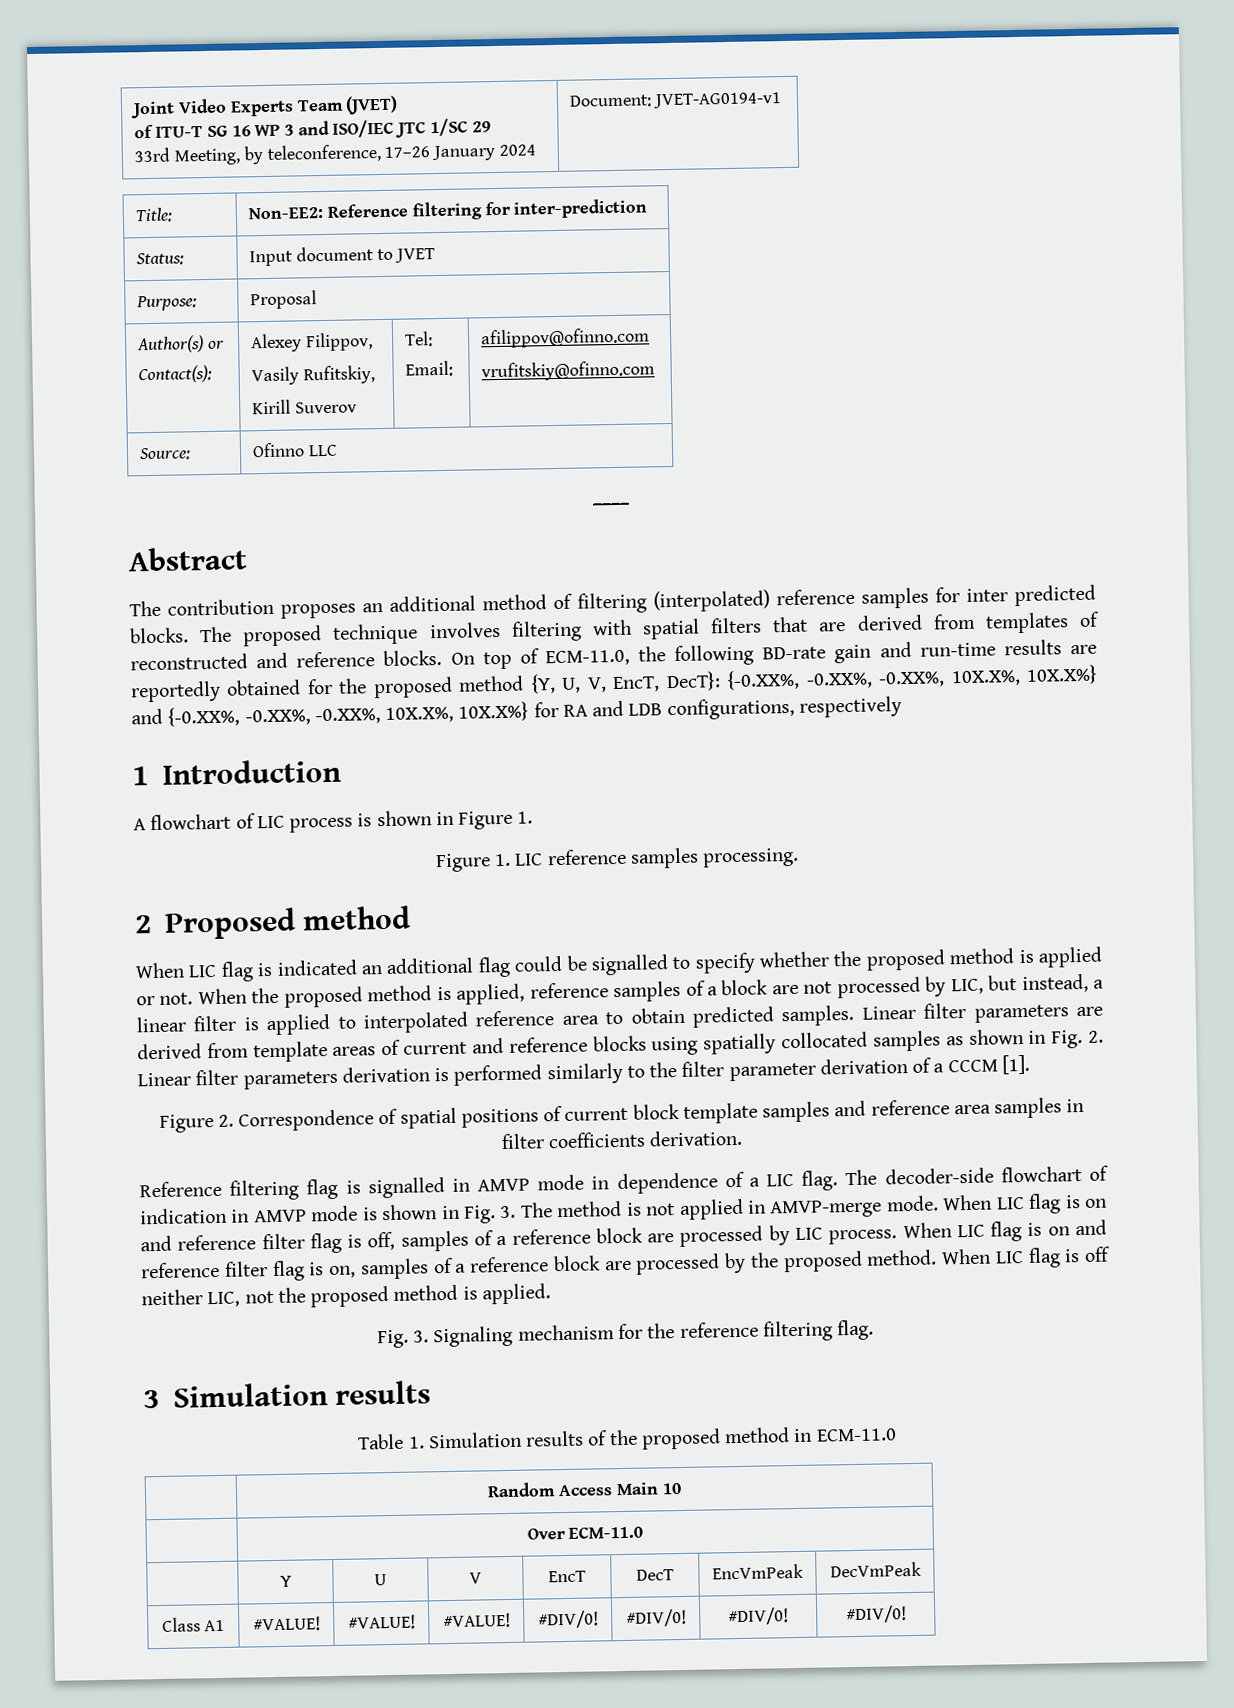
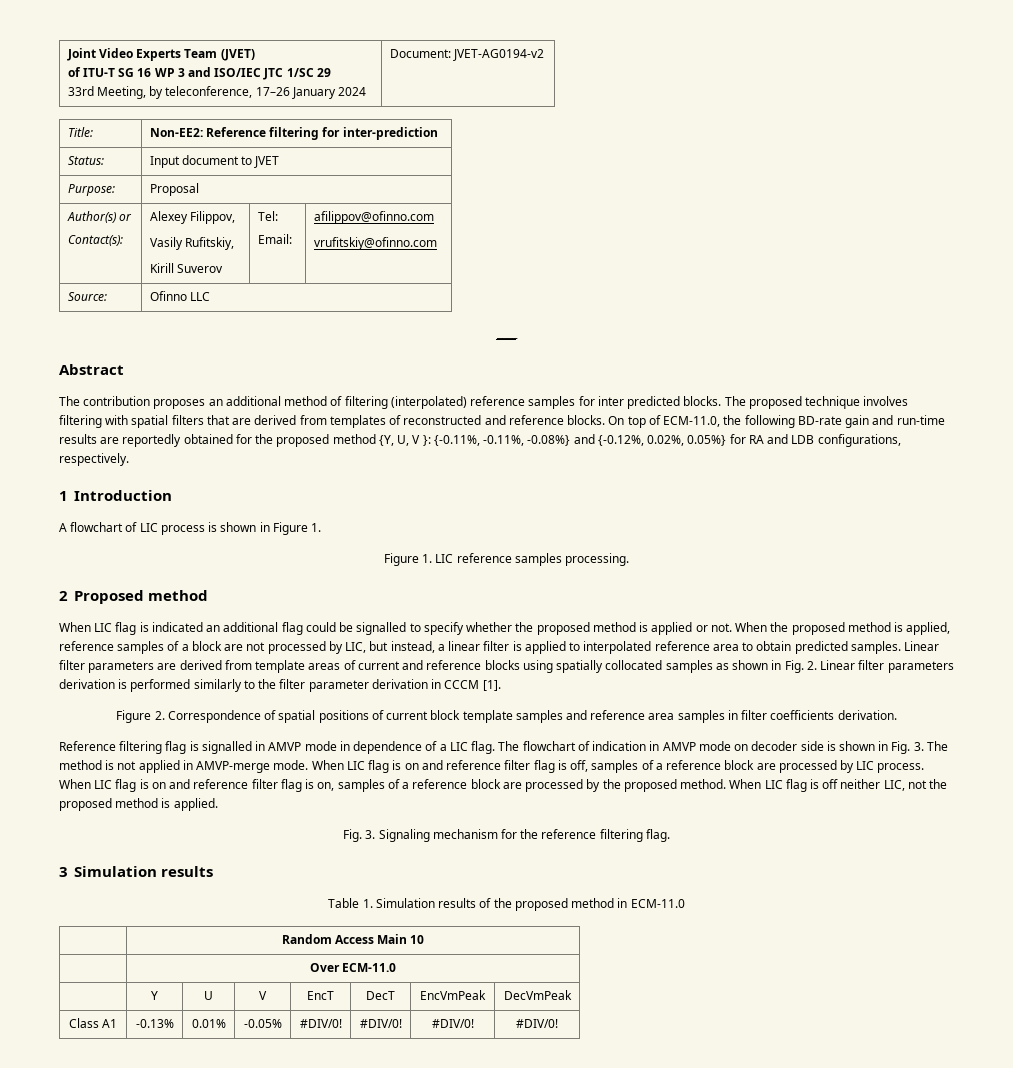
  Joint Video Experts Team (JVET)
  of ITU-T SG 16 WP 3 and ISO/IEC JTC 1/SC 29
- 33rd Meeting, by teleconference, 17–26 January 2024 | Document: JVET-AG0194-v1
+ 33rd Meeting, by teleconference, 17–26 January 2024 | Document: JVET-AG0194-v2
- On top of ECM-11.0, the following BD-rate gain and run-time results are reportedly obtained for the proposed method {Y, U, V, EncT, DecT}: {-0.XX%, -0.XX%, -0.XX%, 10X.X%, 10X.X%} and {-0.XX%, -0.XX%, -0.XX%, 10X.X%, 10X.X%} for RA and LDB configurations, respectively
+ On top of ECM-11.0, the following BD-rate gain and run-time results are reportedly obtained for the proposed method {Y, U, V }: {-0.11%, -0.11%, -0.08%} and {-0.12%, 0.02%, 0.05%} for RA and LDB configurations, respectively.
- Linear filter parameters are derived from template areas of current and reference blocks using spatially collocated samples as shown in Fig. 2. Linear filter parameters derivation is performed similarly to the filter parameter derivation of a CCCM [1].
+ Linear filter parameters are derived from template areas of current and reference blocks using spatially collocated samples as shown in Fig. 2. Linear filter parameters derivation is performed similarly to the filter parameter derivation in CCCM [1].
- The decoder-side flowchart of indication in AMVP mode is shown in Fig. 3. The method is not applied in AMVP-merge mode.
+ The flowchart of indication in AMVP mode on decoder side is shown in Fig. 3. The method is not applied in AMVP-merge mode.
- Class A1 | #VALUE! | #VALUE! | #VALUE! | #DIV/0! | #DIV/0! | #DIV/0! | #DIV/0!
+ Class A1 | -0.13% | 0.01% | -0.05% | #DIV/0! | #DIV/0! | #DIV/0! | #DIV/0!

